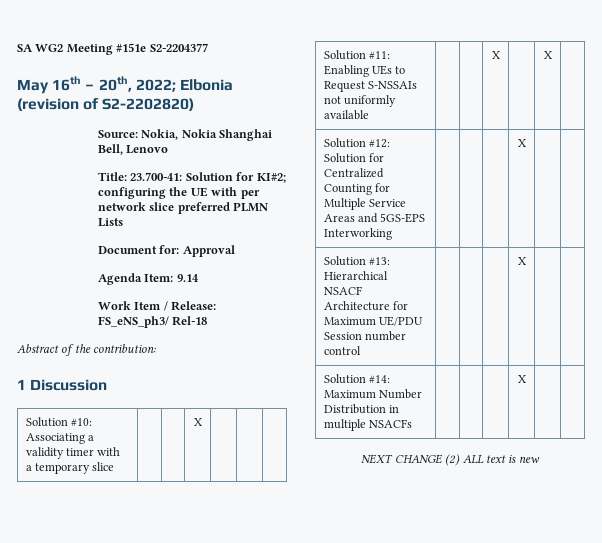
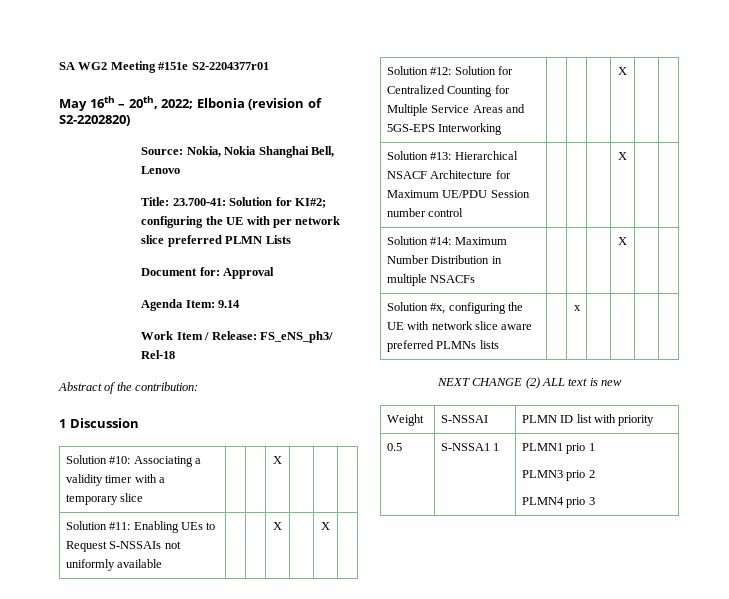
- SA WG2 Meeting #151e S2-2204377
+ SA WG2 Meeting #151e S2-2204377r01
+ Solution #x, configuring the UE with network slice aware preferred PLMNs lists | | x | | | |
+ Weight | S-NSSAI | PLMN ID list with priority
+ 0.5 | S-NSSA1 1 | PLMN1 prio 1
+ PLMN3 prio 2
+ PLMN4 prio 3

